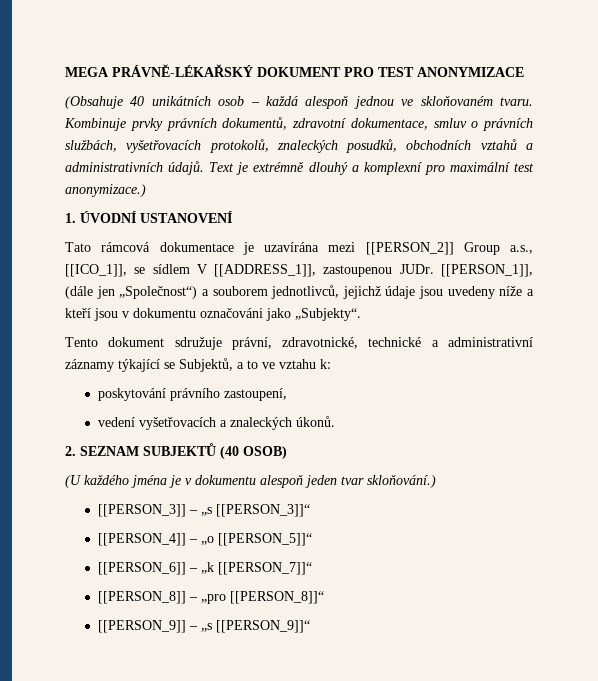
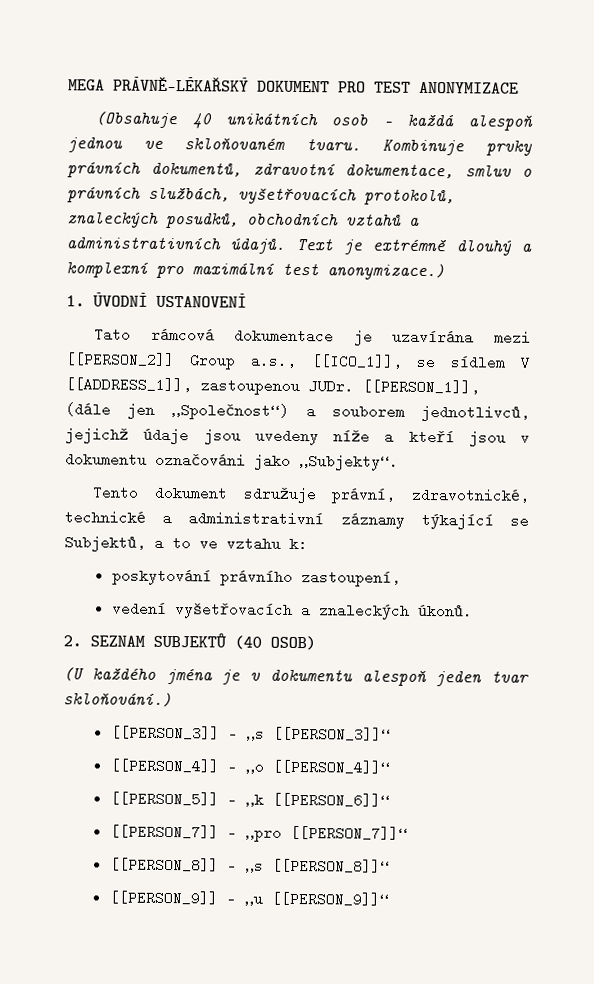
- [[PERSON_4]] – „o [[PERSON_5]]“
- [[PERSON_6]] – „k [[PERSON_7]]“
+ [[PERSON_4]] – „o [[PERSON_4]]“
+ [[PERSON_5]] – „k [[PERSON_6]]“
+ [[PERSON_7]] – „pro [[PERSON_7]]“
- [[PERSON_8]] – „pro [[PERSON_8]]“
+ [[PERSON_8]] – „s [[PERSON_8]]“
- [[PERSON_9]] – „s [[PERSON_9]]“
+ [[PERSON_9]] – „u [[PERSON_9]]“

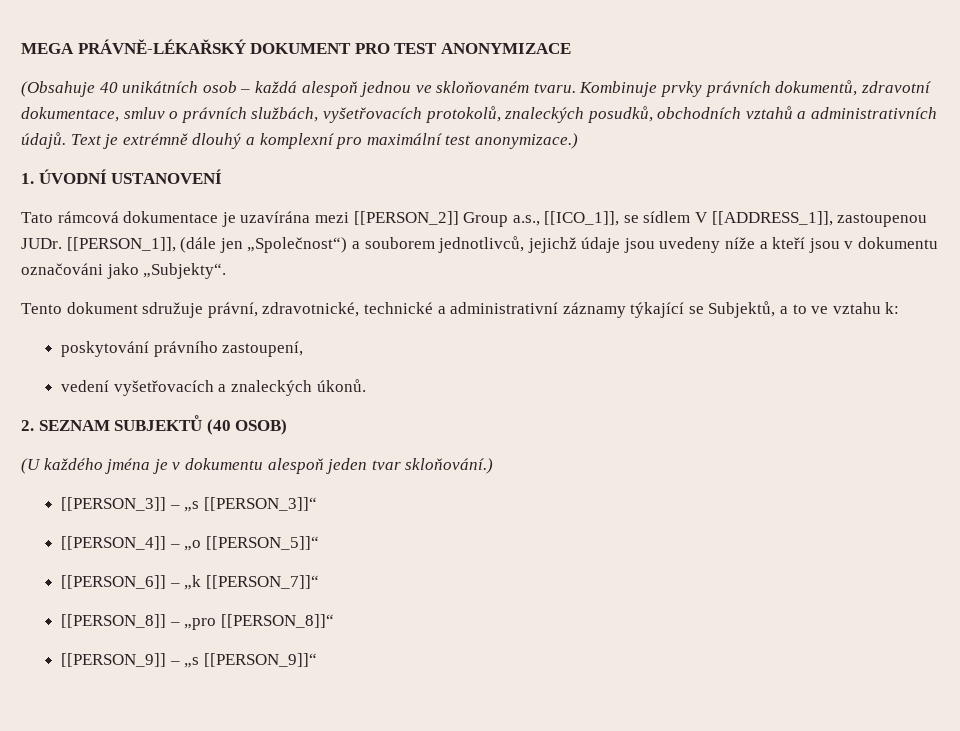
- [[PERSON_4]] – „o [[PERSON_4]]“
- [[PERSON_5]] – „k [[PERSON_6]]“
- [[PERSON_7]] – „pro [[PERSON_7]]“
+ [[PERSON_4]] – „o [[PERSON_5]]“
+ [[PERSON_6]] – „k [[PERSON_7]]“
- [[PERSON_8]] – „s [[PERSON_8]]“
+ [[PERSON_8]] – „pro [[PERSON_8]]“
- [[PERSON_9]] – „u [[PERSON_9]]“
+ [[PERSON_9]] – „s [[PERSON_9]]“

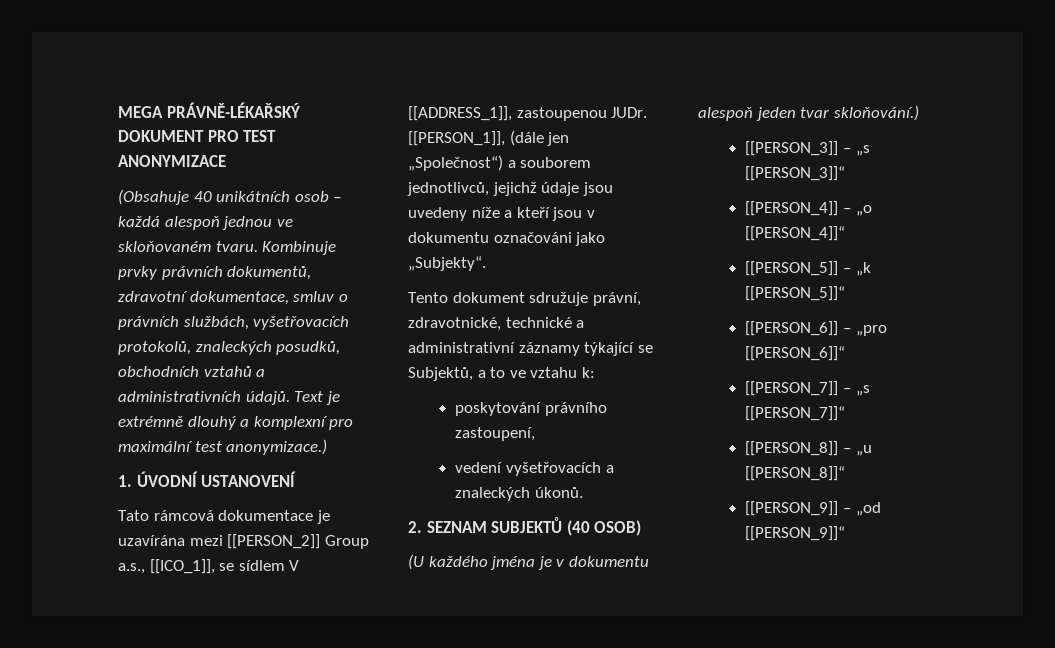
- [[PERSON_4]] – „o [[PERSON_5]]“
+ [[PERSON_4]] – „o [[PERSON_4]]“
+ [[PERSON_5]] – „k [[PERSON_5]]“
- [[PERSON_6]] – „k [[PERSON_7]]“
+ [[PERSON_6]] – „pro [[PERSON_6]]“
+ [[PERSON_7]] – „s [[PERSON_7]]“
- [[PERSON_8]] – „pro [[PERSON_8]]“
+ [[PERSON_8]] – „u [[PERSON_8]]“
- [[PERSON_9]] – „s [[PERSON_9]]“
+ [[PERSON_9]] – „od [[PERSON_9]]“

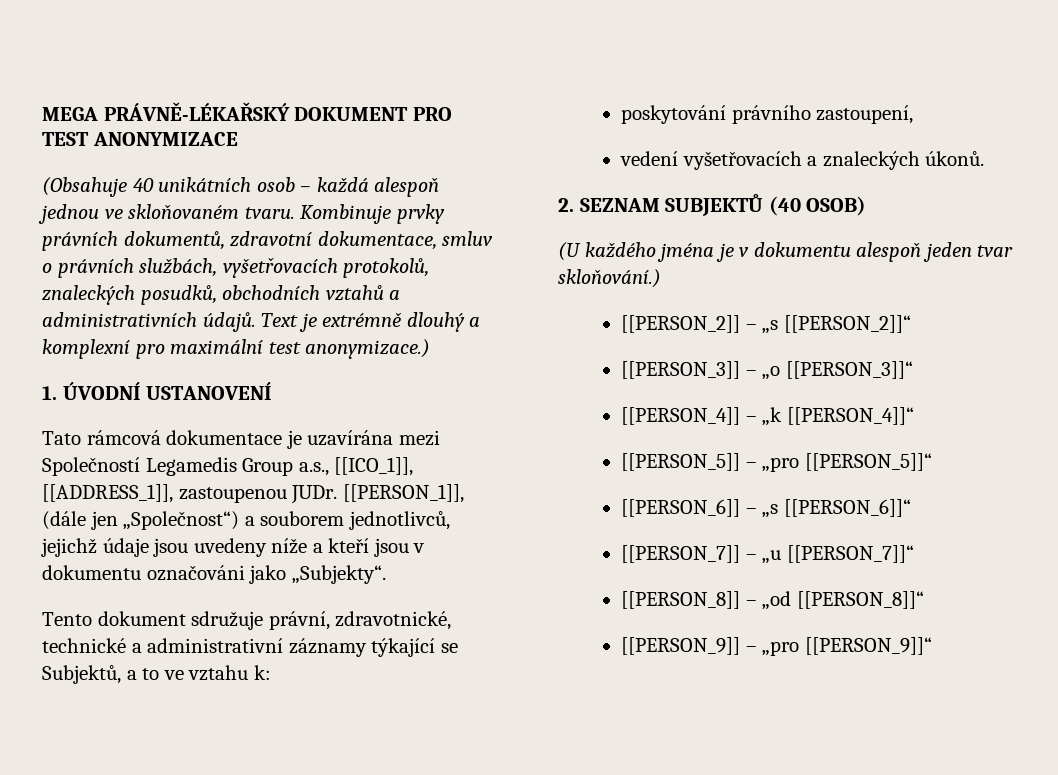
- Tato rámcová dokumentace je uzavírána mezi [[PERSON_2]] Group a.s., [[ICO_1]], se sídlem V [[ADDRESS_1]], zastoupenou JUDr.
+ Tato rámcová dokumentace je uzavírána mezi Společností Legamedis Group a.s., [[ICO_1]], [[ADDRESS_1]], zastoupenou JUDr.
+ [[PERSON_2]] – „s [[PERSON_2]]“
- [[PERSON_3]] – „s [[PERSON_3]]“
+ [[PERSON_3]] – „o [[PERSON_3]]“
- [[PERSON_4]] – „o [[PERSON_4]]“
+ [[PERSON_4]] – „k [[PERSON_4]]“
- [[PERSON_5]] – „k [[PERSON_5]]“
+ [[PERSON_5]] – „pro [[PERSON_5]]“
- [[PERSON_6]] – „pro [[PERSON_6]]“
+ [[PERSON_6]] – „s [[PERSON_6]]“
- [[PERSON_7]] – „s [[PERSON_7]]“
+ [[PERSON_7]] – „u [[PERSON_7]]“
- [[PERSON_8]] – „u [[PERSON_8]]“
+ [[PERSON_8]] – „od [[PERSON_8]]“
- [[PERSON_9]] – „od [[PERSON_9]]“
+ [[PERSON_9]] – „pro [[PERSON_9]]“

